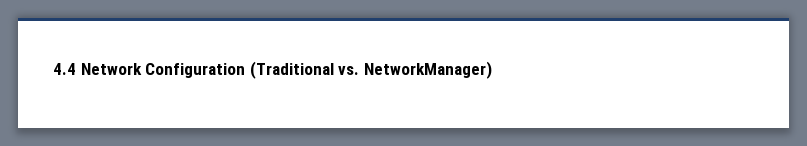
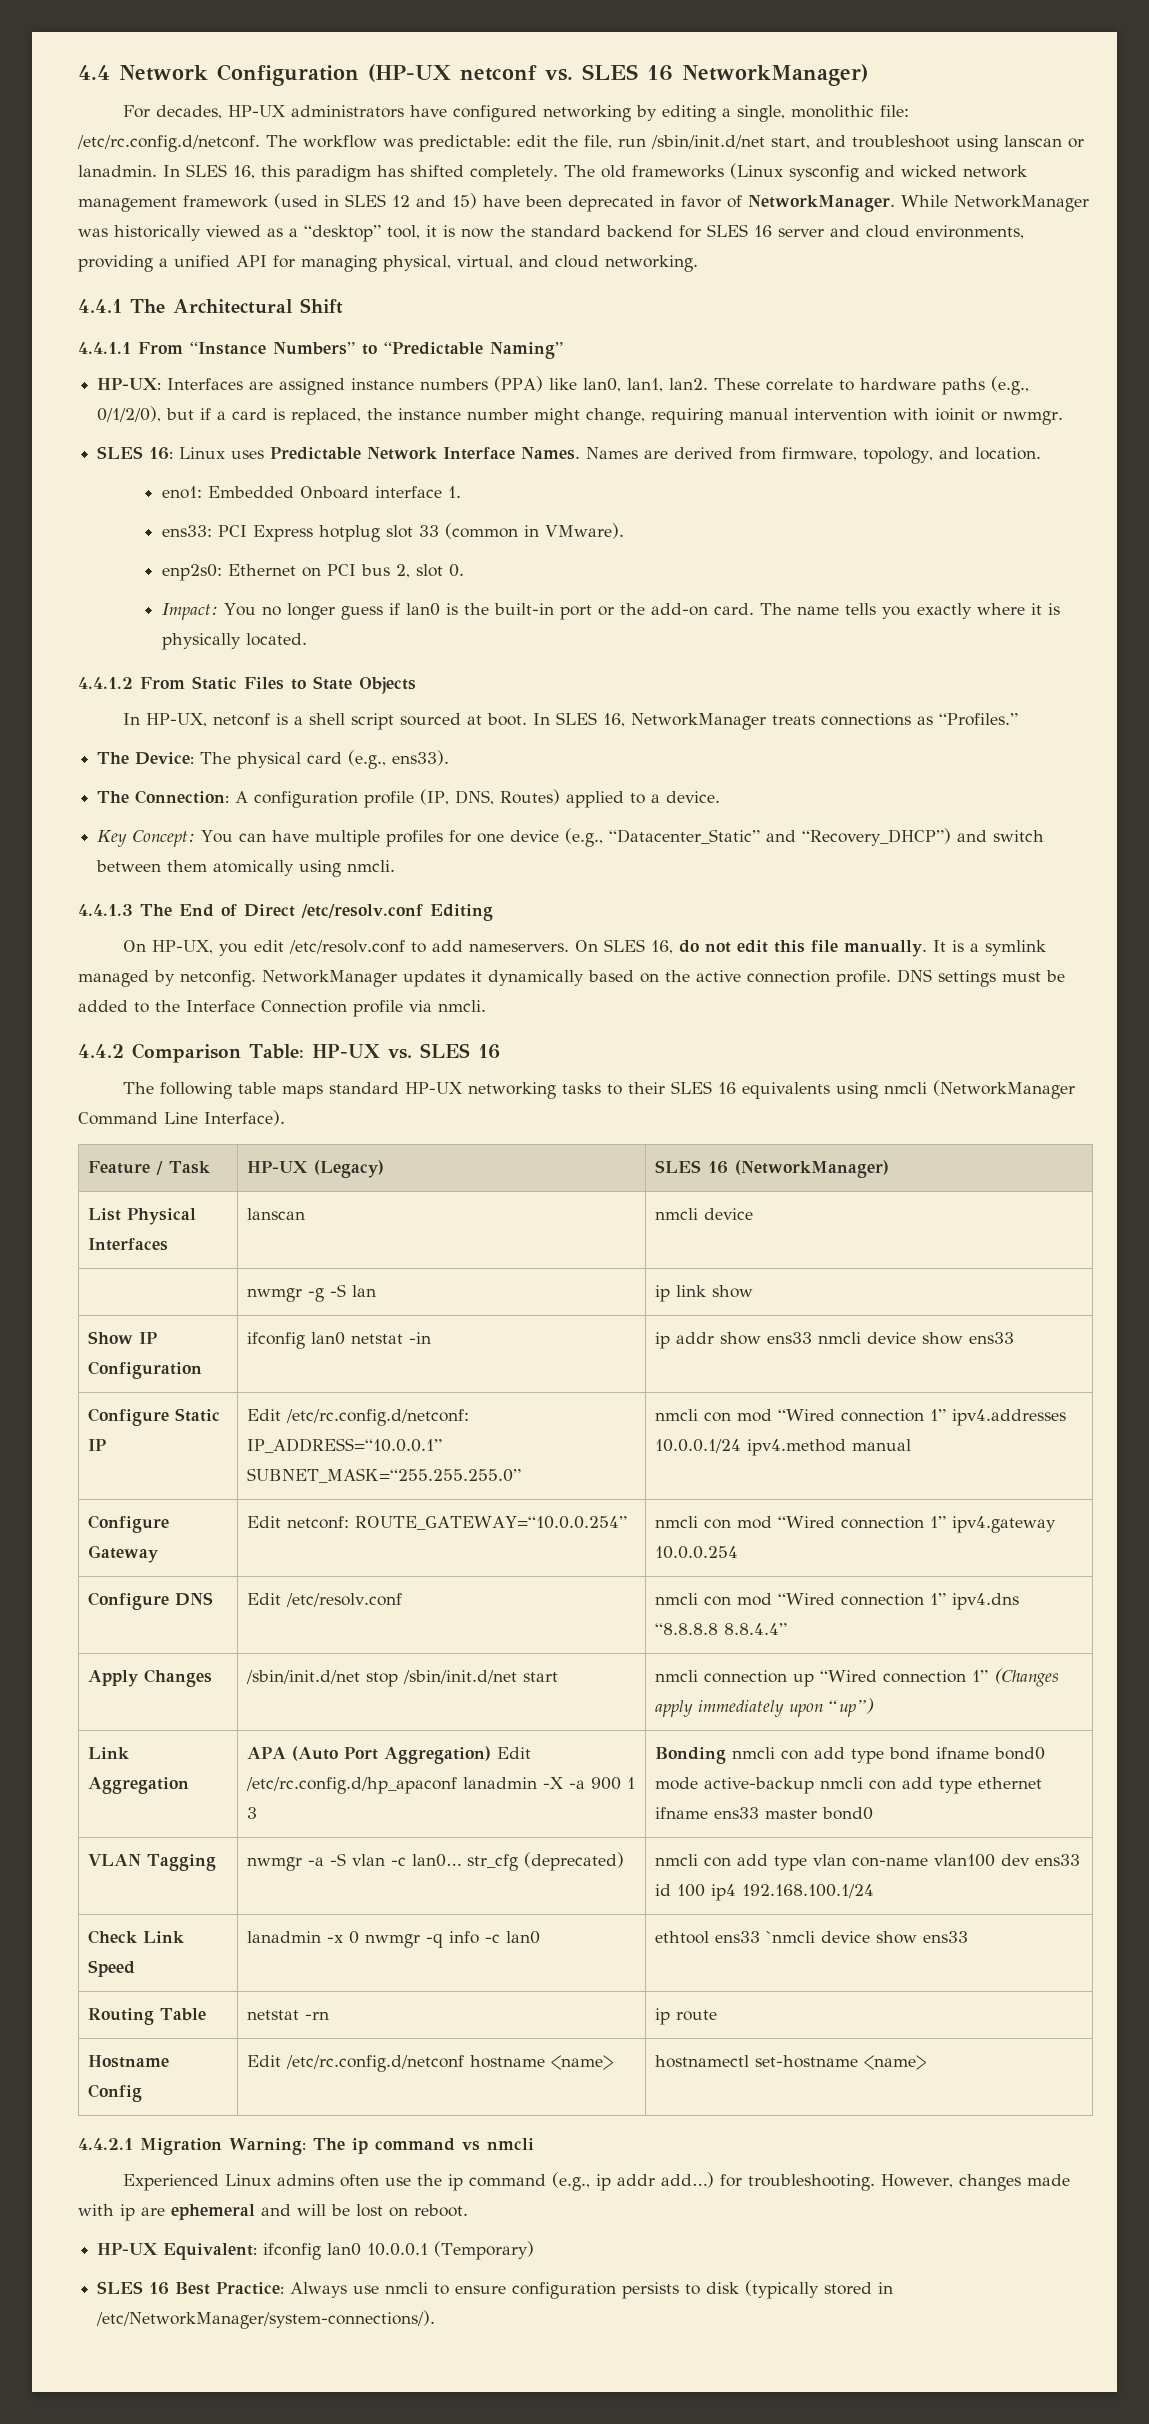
- 4.4 Network Configuration (Traditional vs. NetworkManager)
+ 4.4 Network Configuration (HP-UX netconf vs. SLES 16 NetworkManager)
+ For decades, HP-UX administrators have configured networking by editing a single, monolithic file: /etc/rc.config.d/netconf. The workflow was predictable: edit the file, run /sbin/init.d/net start, and troubleshoot using lanscan or lanadmin. In SLES 16, this paradigm has shifted completely. The old frameworks (Linux sysconfig and wicked network management framework (used in SLES 12 and 15) have been deprecated in favor of NetworkManager. While NetworkManager was historically viewed as a “desktop” tool, it is now the standard backend for SLES 16 server and cloud environments, providing a unified API for managing physical, virtual, and cloud networking.
+ 4.4.1 The Architectural Shift
+ 4.4.1.1 From “Instance Numbers” to “Predictable Naming”
+ HP-UX: Interfaces are assigned instance numbers (PPA) like lan0, lan1, lan2. These correlate to hardware paths (e.g., 0/1/2/0), but if a card is replaced, the instance number might change, requiring manual intervention with ioinit or nwmgr.
+ SLES 16: Linux uses Predictable Network Interface Names. Names are derived from firmware, topology, and location.
+ eno1: Embedded Onboard interface 1.
+ ens33: PCI Express hotplug slot 33 (common in VMware).
+ enp2s0: Ethernet on PCI bus 2, slot 0.
+ Impact: You no longer guess if lan0 is the built-in port or the add-on card. The name tells you exactly where it is physically located.
+ 4.4.1.2 From Static Files to State Objects
+ In HP-UX, netconf is a shell script sourced at boot. In SLES 16, NetworkManager treats connections as “Profiles.”
+ The Device: The physical card (e.g., ens33).
+ The Connection: A configuration profile (IP, DNS, Routes) applied to a device.
+ Key Concept: You can have multiple profiles for one device (e.g., “Datacenter_Static” and “Recovery_DHCP”) and switch between them atomically using nmcli.
+ 4.4.1.3 The End of Direct /etc/resolv.conf Editing
+ On HP-UX, you edit /etc/resolv.conf to add nameservers. On SLES 16, do not edit this file manually. It is a symlink managed by netconfig. NetworkManager updates it dynamically based on the active connection profile. DNS settings must be added to the Interface Connection profile via nmcli.
+ 4.4.2 Comparison Table: HP-UX vs. SLES 16
+ The following table maps standard HP-UX networking tasks to their SLES 16 equivalents using nmcli (NetworkManager Command Line Interface).
+ Feature / Task | HP-UX (Legacy) | SLES 16 (NetworkManager)
+ List Physical Interfaces | lanscan | nmcli device
+ | nwmgr -g -S lan | ip link show
+ Show IP Configuration | ifconfig lan0 netstat -in | ip addr show ens33 nmcli device show ens33
+ Configure Static IP | Edit /etc/rc.config.d/netconf: IP_ADDRESS=“10.0.0.1” SUBNET_MASK=“255.255.255.0” | nmcli con mod “Wired connection 1” ipv4.addresses 10.0.0.1/24 ipv4.method manual
+ Configure Gateway | Edit netconf: ROUTE_GATEWAY=“10.0.0.254” | nmcli con mod “Wired connection 1” ipv4.gateway 10.0.0.254
+ Configure DNS | Edit /etc/resolv.conf | nmcli con mod “Wired connection 1” ipv4.dns “8.8.8.8 8.8.4.4”
+ Apply Changes | /sbin/init.d/net stop /sbin/init.d/net start | nmcli connection up “Wired connection 1” (Changes apply immediately upon “up”)
+ Link Aggregation | APA (Auto Port Aggregation) Edit /etc/rc.config.d/hp_apaconf lanadmin -X -a 900 1 3 | Bonding nmcli con add type bond ifname bond0 mode active-backup nmcli con add type ethernet ifname ens33 master bond0
+ VLAN Tagging | nwmgr -a -S vlan -c lan0… str_cfg (deprecated) | nmcli con add type vlan con-name vlan100 dev ens33 id 100 ip4 192.168.100.1/24
+ Check Link Speed | lanadmin -x 0 nwmgr -q info -c lan0 | ethtool ens33 `nmcli device show ens33
+ Routing Table | netstat -rn | ip route
+ Hostname Config | Edit /etc/rc.config.d/netconf hostname <name> | hostnamectl set-hostname <name>
+ 4.4.2.1 Migration Warning: The ip command vs nmcli
+ Experienced Linux admins often use the ip command (e.g., ip addr add…) for troubleshooting. However, changes made with ip are ephemeral and will be lost on reboot.
+ HP-UX Equivalent: ifconfig lan0 10.0.0.1 (Temporary)
+ SLES 16 Best Practice: Always use nmcli to ensure configuration persists to disk (typically stored in /etc/NetworkManager/system-connections/).

